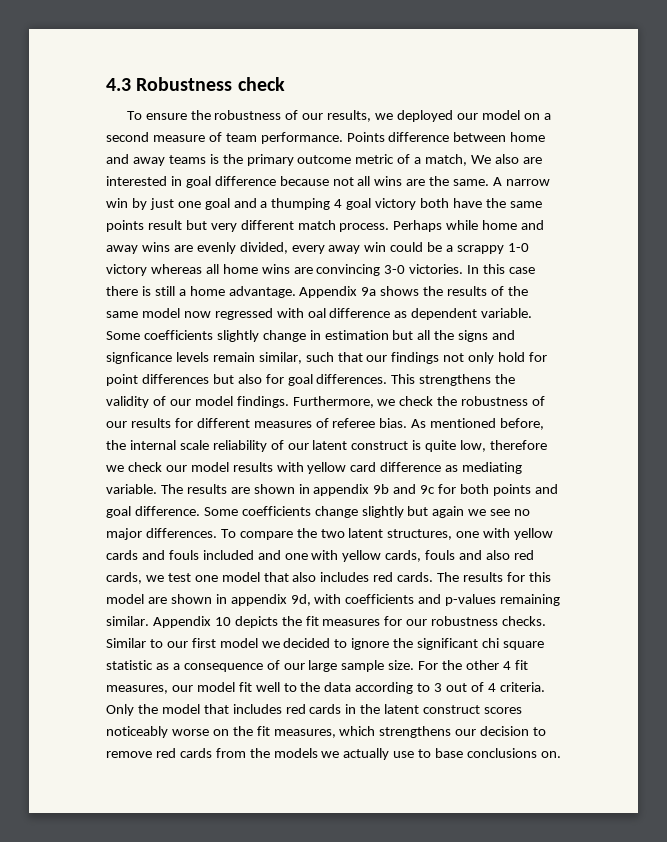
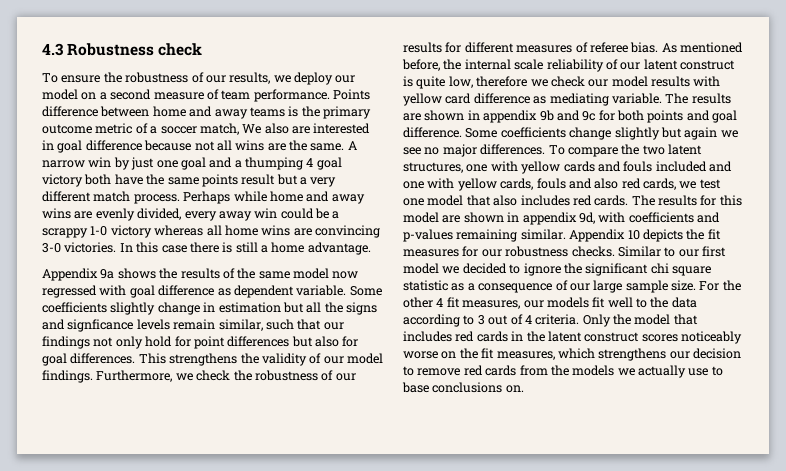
- To ensure the robustness of our results, we deployed our model on a second measure of team performance.
+ To ensure the robustness of our results, we deploy our model on a second measure of team performance.
- Points difference between home and away teams is the primary outcome metric of a match, We also are interested in goal difference because not all wins are the same.
+ Points difference between home and away teams is the primary outcome metric of a soccer match, We also are interested in goal difference because not all wins are the same.
- A narrow win by just one goal and a thumping 4 goal victory both have the same points result but very different match process.
+ A narrow win by just one goal and a thumping 4 goal victory both have the same points result but a very different match process.
- In this case there is still a home advantage. Appendix 9a shows the results of the same model now regressed with oal difference as dependent variable.
+ In this case there is still a home advantage.
+ Appendix 9a shows the results of the same model now regressed with goal difference as dependent variable.
- For the other 4 fit measures, our model fit well to the data according to 3 out of 4 criteria.
+ For the other 4 fit measures, our models fit well to the data according to 3 out of 4 criteria.

